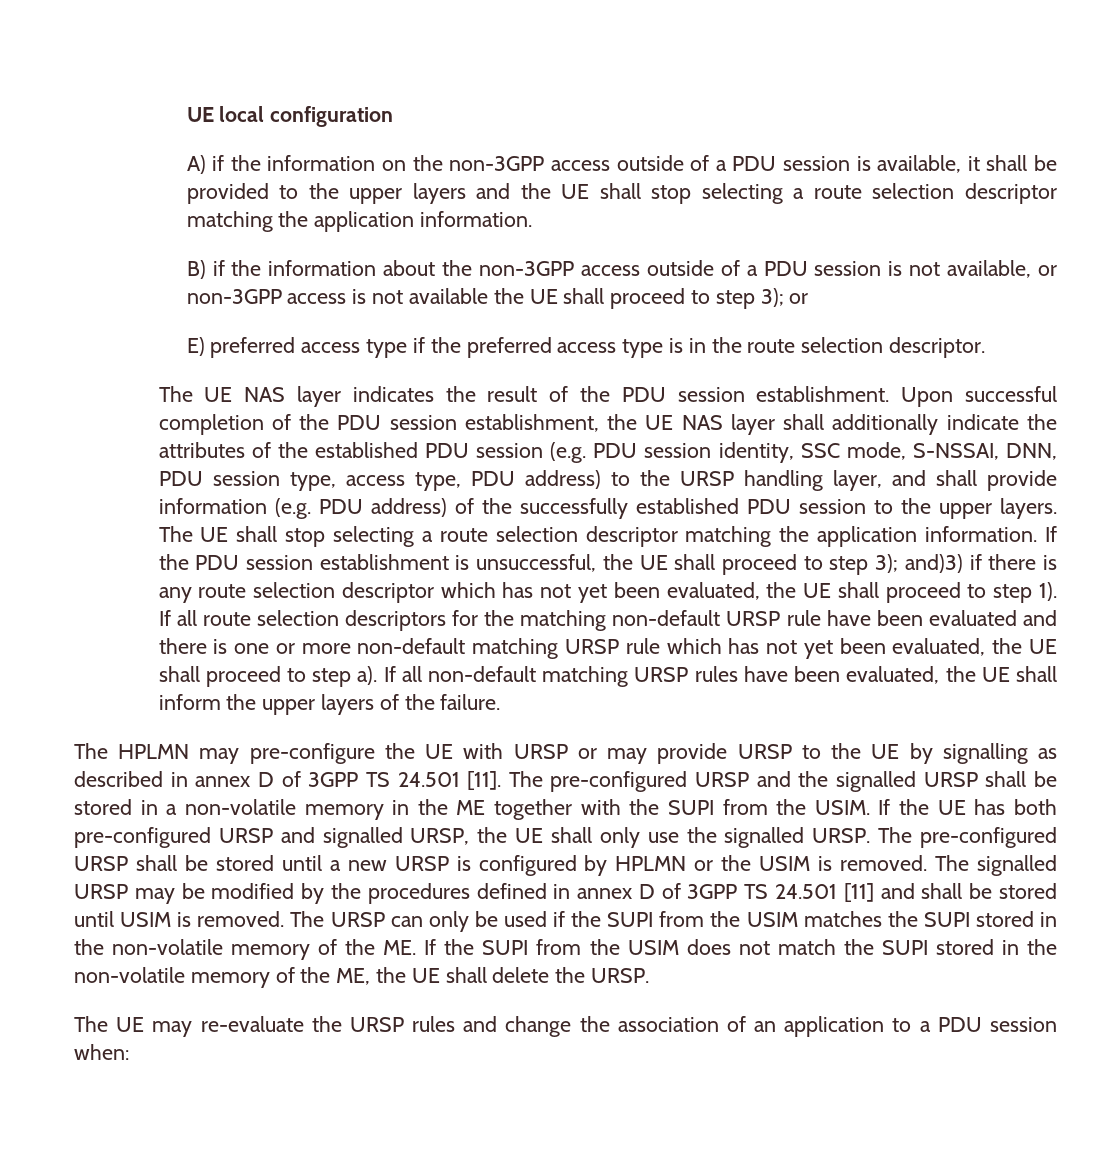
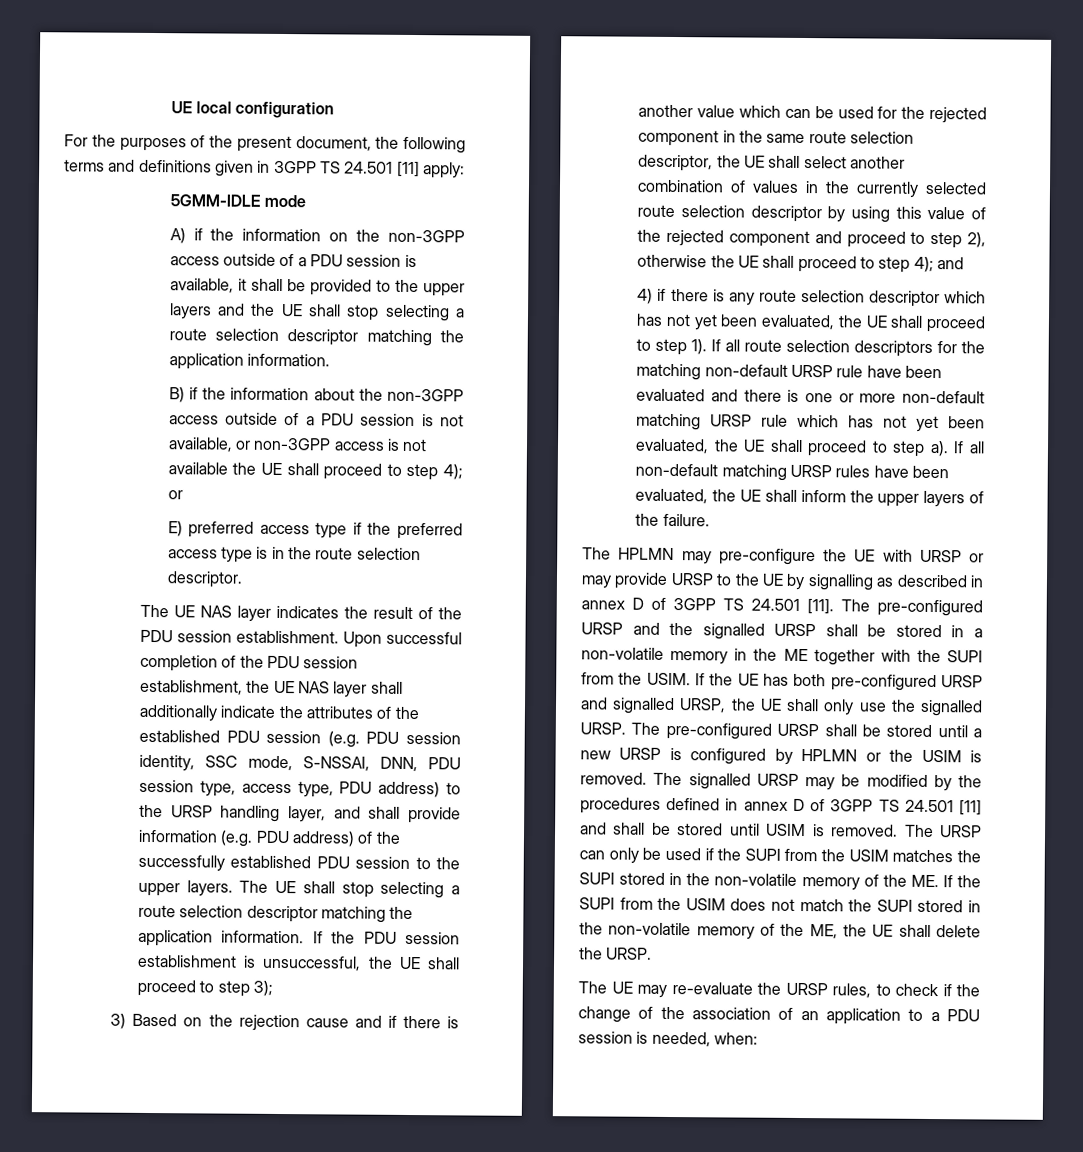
+ For the purposes of the present document, the following terms and definitions given in 3GPP TS 24.501 [11] apply:
+ 5GMM-IDLE mode
- B) if the information about the non-3GPP access outside of a PDU session is not available, or non-3GPP access is not available the UE shall proceed to step 3); or
+ B) if the information about the non-3GPP access outside of a PDU session is not available, or non-3GPP access is not available the UE shall proceed to step 4); or
- If the PDU session establishment is unsuccessful, the UE shall proceed to step 3); and)3) if there is any route selection descriptor which has not yet been evaluated, the UE shall proceed to step 1).
+ If the PDU session establishment is unsuccessful, the UE shall proceed to step 3);
+ 3) Based on the rejection cause and if there is another value which can be used for the rejected component in the same route selection descriptor, the UE shall select another combination of values in the currently selected route selection descriptor by using this value of the rejected component and proceed to step 2), otherwise the UE shall proceed to step 4); and
+ 4) if there is any route selection descriptor which has not yet been evaluated, the UE shall proceed to step 1).
- The UE may re-evaluate the URSP rules and change the association of an application to a PDU session when:
+ The UE may re-evaluate the URSP rules, to check if the change of the association of an application to a PDU session is needed, when:

